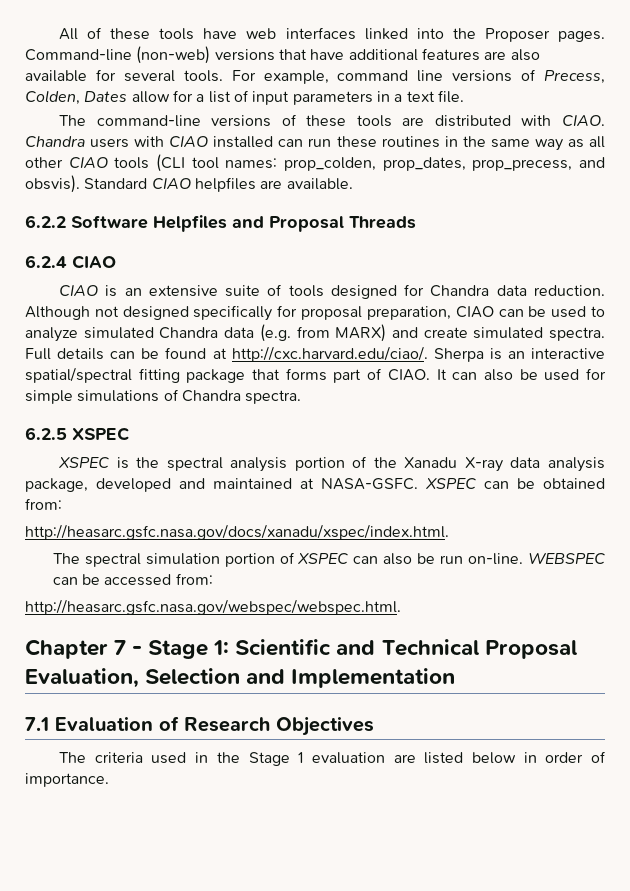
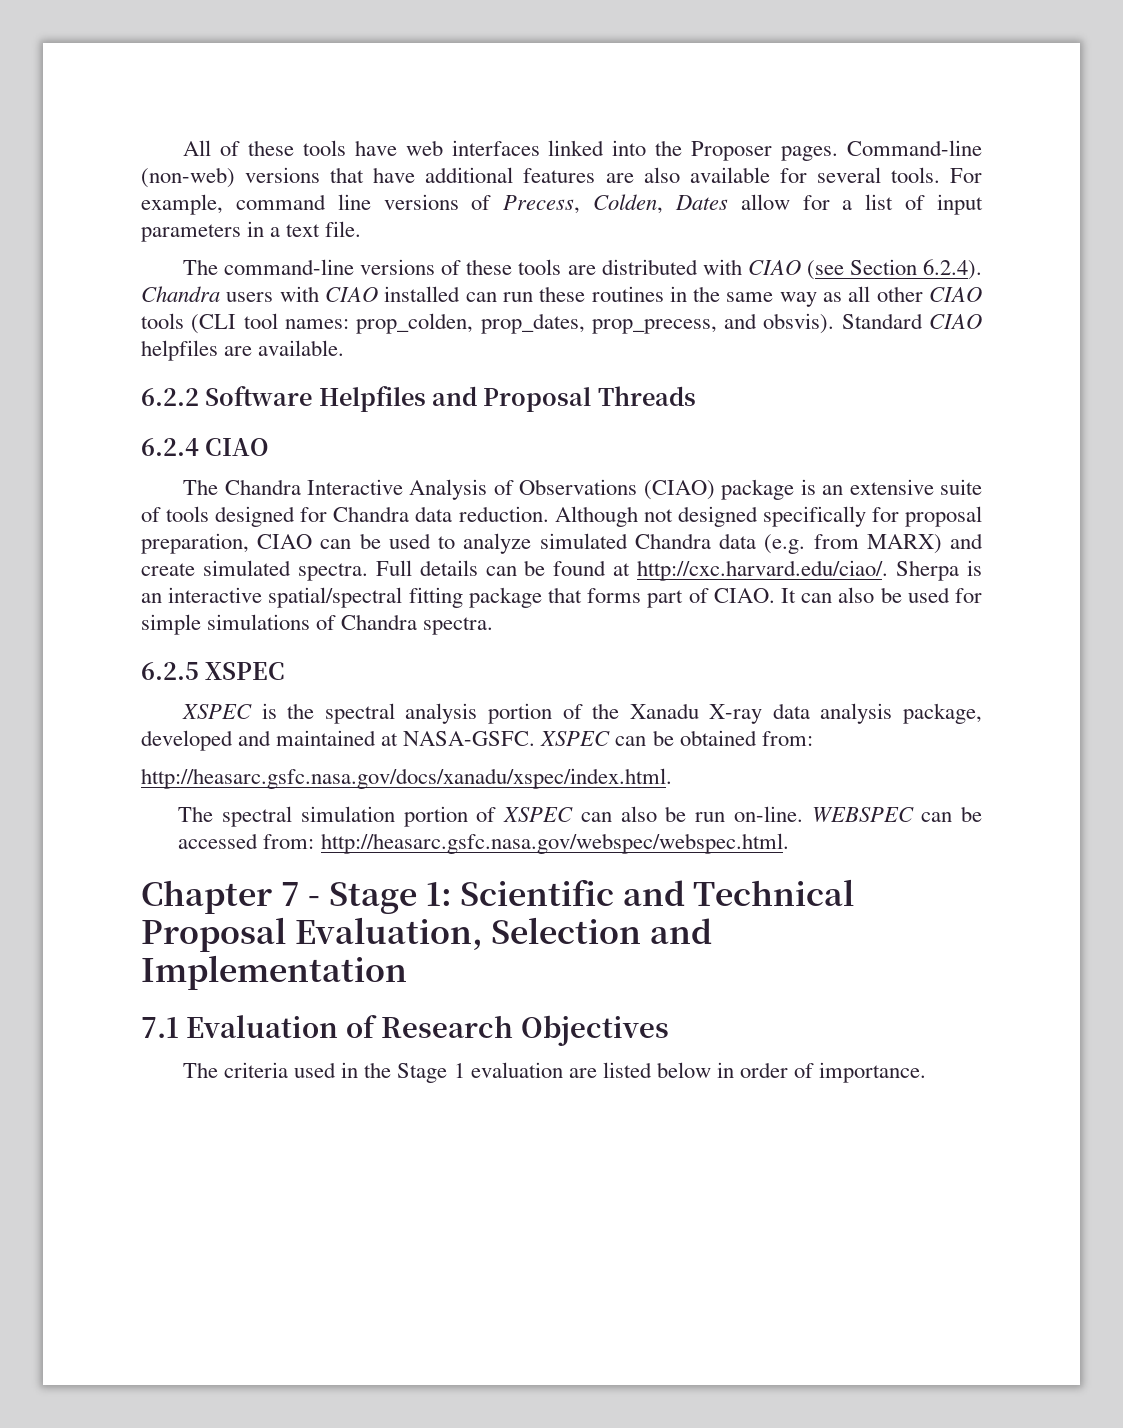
- The command-line versions of these tools are distributed with CIAO. Chandra users with CIAO installed can run these routines in the same way as all other CIAO tools (CLI tool names: prop_colden, prop_dates, prop_precess, and obsvis).
+ The command-line versions of these tools are distributed with CIAO (see Section 6.2.4). Chandra users with CIAO installed can run these routines in the same way as all other CIAO tools (CLI tool names: prop_colden, prop_dates, prop_precess, and obsvis).
- CIAO is an extensive suite of tools designed for Chandra data reduction.
+ The Chandra Interactive Analysis of Observations (CIAO) package is an extensive suite of tools designed for Chandra data reduction.
- WEBSPEC can be accessed from:
- http://heasarc.gsfc.nasa.gov/webspec/webspec.html.
+ WEBSPEC can be accessed from: http://heasarc.gsfc.nasa.gov/webspec/webspec.html.

